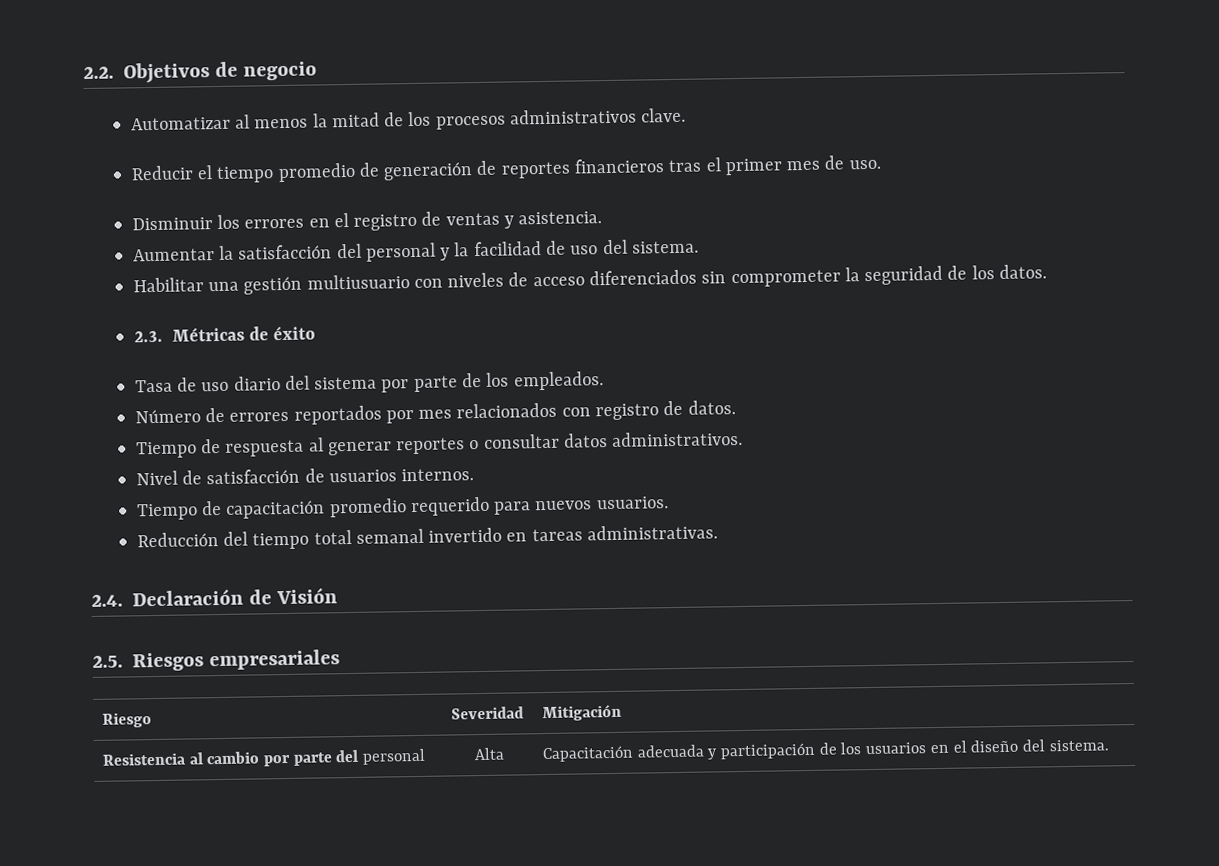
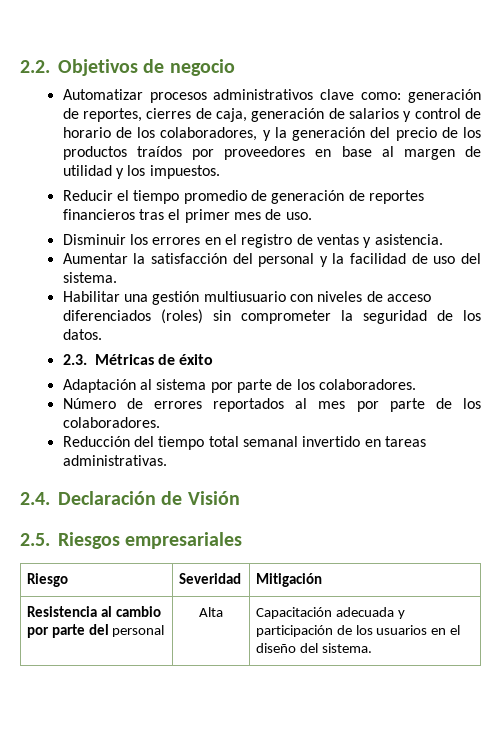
- Automatizar al menos la mitad de los procesos administrativos clave.
+ Automatizar procesos administrativos clave como: generación de reportes, cierres de caja, generación de salarios y control de horario de los colaboradores, y la generación del precio de los productos traídos por proveedores en base al margen de utilidad y los impuestos.
- Habilitar una gestión multiusuario con niveles de acceso diferenciados sin comprometer la seguridad de los datos.
+ Habilitar una gestión multiusuario con niveles de acceso diferenciados (roles) sin comprometer la seguridad de los datos.
- Tasa de uso diario del sistema por parte de los empleados.
+ Adaptación al sistema por parte de los colaboradores.
- Número de errores reportados por mes relacionados con registro de datos.
- Tiempo de respuesta al generar reportes o consultar datos administrativos.
- Nivel de satisfacción de usuarios internos.
- Tiempo de capacitación promedio requerido para nuevos usuarios.
+ Número de errores reportados al mes por parte de los colaboradores.

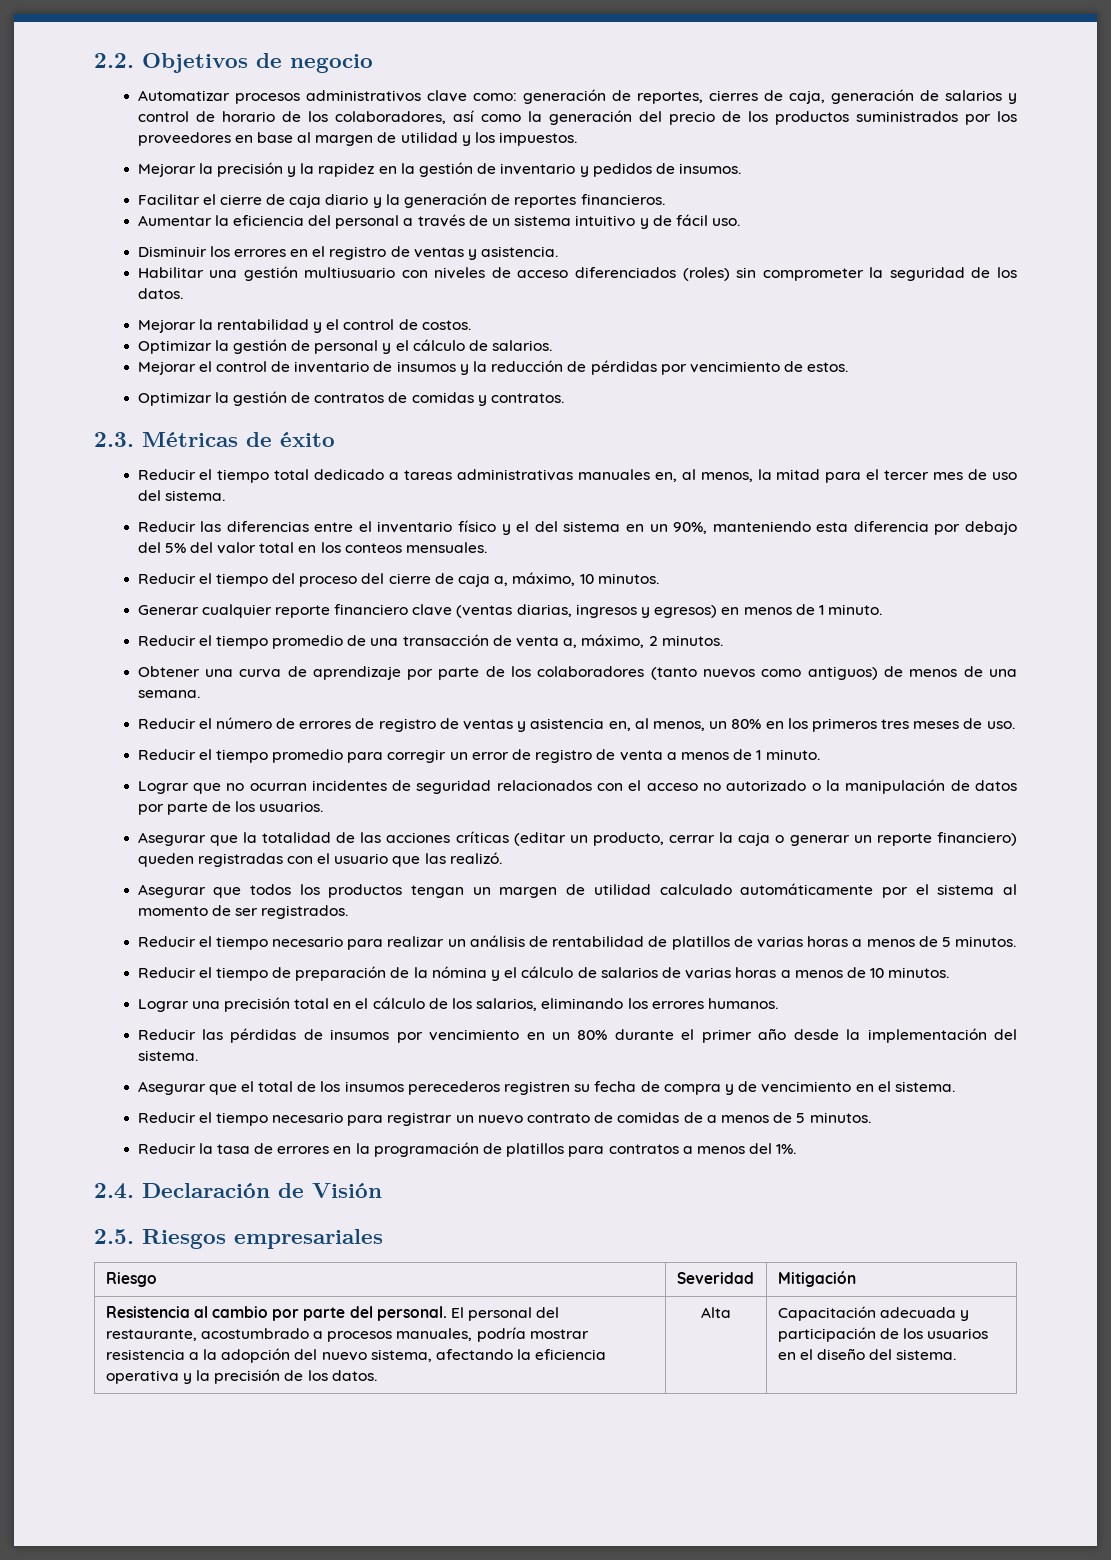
- Automatizar procesos administrativos clave como: generación de reportes, cierres de caja, generación de salarios y control de horario de los colaboradores, y la generación del precio de los productos traídos por proveedores en base al margen de utilidad y los impuestos.
+ Automatizar procesos administrativos clave como: generación de reportes, cierres de caja, generación de salarios y control de horario de los colaboradores, así como la generación del precio de los productos suministrados por los proveedores en base al margen de utilidad y los impuestos.
- Reducir el tiempo promedio de generación de reportes financieros tras el primer mes de uso.
+ Mejorar la precisión y la rapidez en la gestión de inventario y pedidos de insumos.
+ Facilitar el cierre de caja diario y la generación de reportes financieros.
+ Aumentar la eficiencia del personal a través de un sistema intuitivo y de fácil uso.
- Aumentar la satisfacción del personal y la facilidad de uso del sistema.
+ Mejorar la rentabilidad y el control de costos.
+ Optimizar la gestión de personal y el cálculo de salarios.
+ Mejorar el control de inventario de insumos y la reducción de pérdidas por vencimiento de estos.
+ Optimizar la gestión de contratos de comidas y contratos.
  2.3. Métricas de éxito
- Adaptación al sistema por parte de los colaboradores.
- Número de errores reportados al mes por parte de los colaboradores.
- Reducción del tiempo total semanal invertido en tareas administrativas.
+ Reducir el tiempo total dedicado a tareas administrativas manuales en, al menos, la mitad para el tercer mes de uso del sistema.
+ Reducir las diferencias entre el inventario físico y el del sistema en un 90%, manteniendo esta diferencia por debajo del 5% del valor total en los conteos mensuales.
+ Reducir el tiempo del proceso del cierre de caja a, máximo, 10 minutos.
+ Generar cualquier reporte financiero clave (ventas diarias, ingresos y egresos) en menos de 1 minuto.
+ Reducir el tiempo promedio de una transacción de venta a, máximo, 2 minutos.
+ Obtener una curva de aprendizaje por parte de los colaboradores (tanto nuevos como antiguos) de menos de una semana.
+ Reducir el número de errores de registro de ventas y asistencia en, al menos, un 80% en los primeros tres meses de uso.
+ Reducir el tiempo promedio para corregir un error de registro de venta a menos de 1 minuto.
+ Lograr que no ocurran incidentes de seguridad relacionados con el acceso no autorizado o la manipulación de datos por parte de los usuarios.
+ Asegurar que la totalidad de las acciones críticas (editar un producto, cerrar la caja o generar un reporte financiero) queden registradas con el usuario que las realizó.
+ Asegurar que todos los productos tengan un margen de utilidad calculado automáticamente por el sistema al momento de ser registrados.
+ Reducir el tiempo necesario para realizar un análisis de rentabilidad de platillos de varias horas a menos de 5 minutos.
+ Reducir el tiempo de preparación de la nómina y el cálculo de salarios de varias horas a menos de 10 minutos.
+ Lograr una precisión total en el cálculo de los salarios, eliminando los errores humanos.
+ Reducir las pérdidas de insumos por vencimiento en un 80% durante el primer año desde la implementación del sistema.
+ Asegurar que el total de los insumos perecederos registren su fecha de compra y de vencimiento en el sistema.
+ Reducir el tiempo necesario para registrar un nuevo contrato de comidas de a menos de 5 minutos.
+ Reducir la tasa de errores en la programación de platillos para contratos a menos del 1%.
- Resistencia al cambio por parte del personal
+ Resistencia al cambio por parte del personal. El personal del restaurante, acostumbrado a procesos manuales, podría mostrar resistencia a la adopción del nuevo sistema, afectando la eficiencia operativa y la precisión de los datos.

